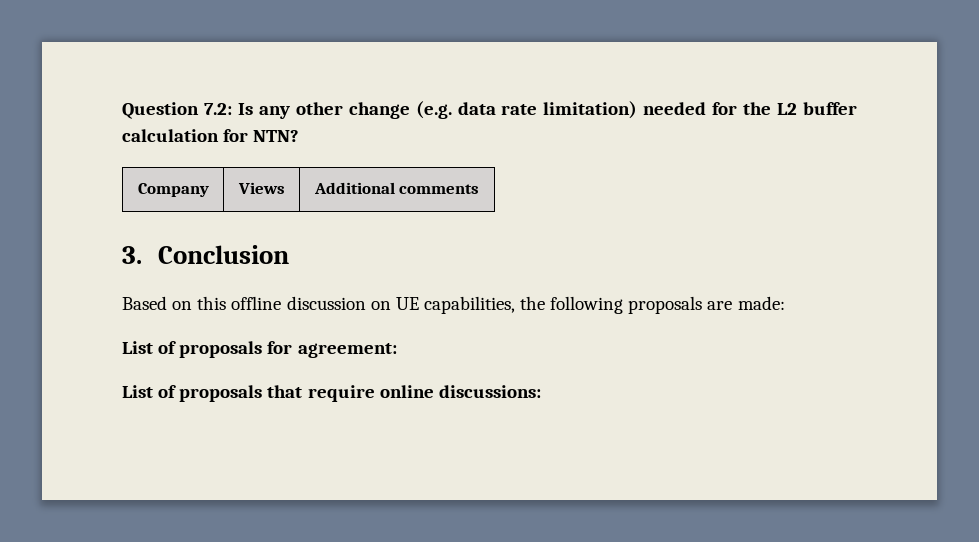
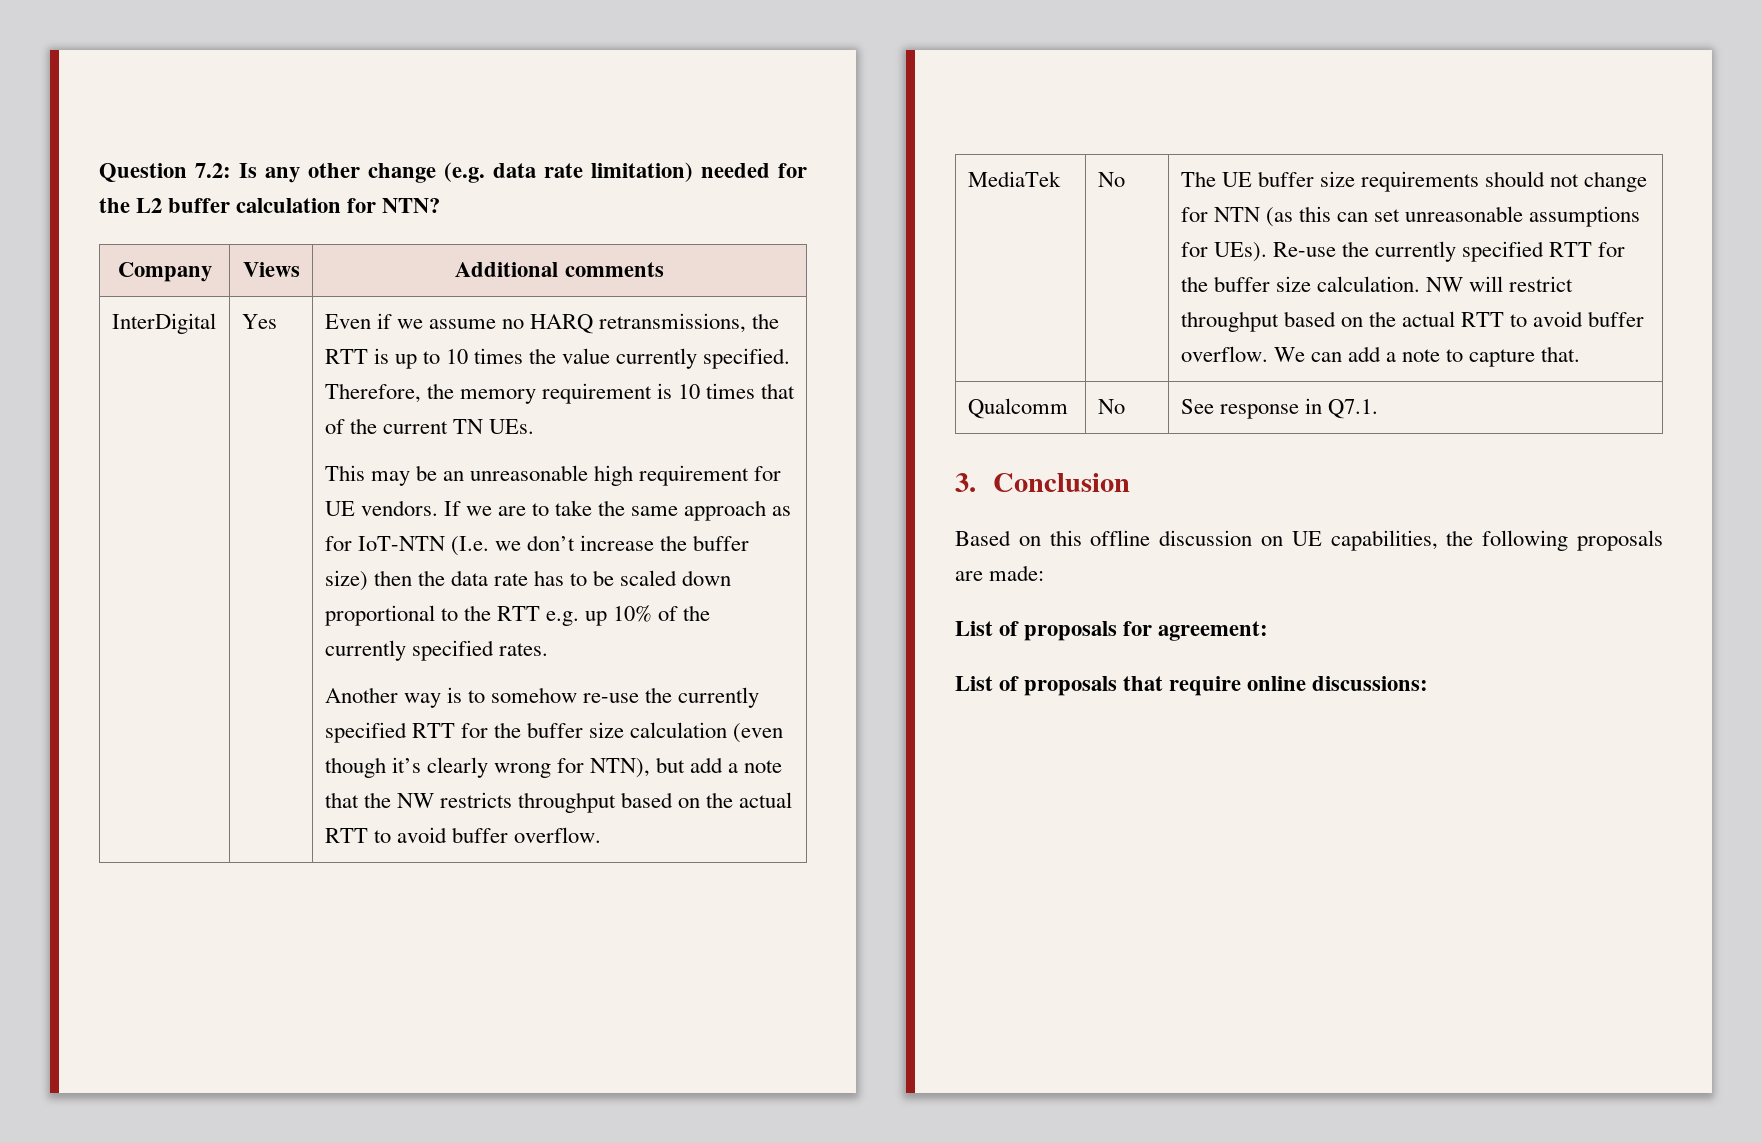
+ InterDigital | Yes | Even if we assume no HARQ retransmissions, the RTT is up to 10 times the value currently specified. Therefore, the memory requirement is 10 times that of the current TN UEs.
+ This may be an unreasonable high requirement for UE vendors. If we are to take the same approach as for IoT-NTN (I.e. we don’t increase the buffer size) then the data rate has to be scaled down proportional to the RTT e.g. up 10% of the currently specified rates.
+ Another way is to somehow re-use the currently specified RTT for the buffer size calculation (even though it’s clearly wrong for NTN), but add a note that the NW restricts throughput based on the actual RTT to avoid buffer overflow.
+ MediaTek | No | The UE buffer size requirements should not change for NTN (as this can set unreasonable assumptions for UEs). Re-use the currently specified RTT for the buffer size calculation. NW will restrict throughput based on the actual RTT to avoid buffer overflow. We can add a note to capture that.
+ Qualcomm | No | See response in Q7.1.

